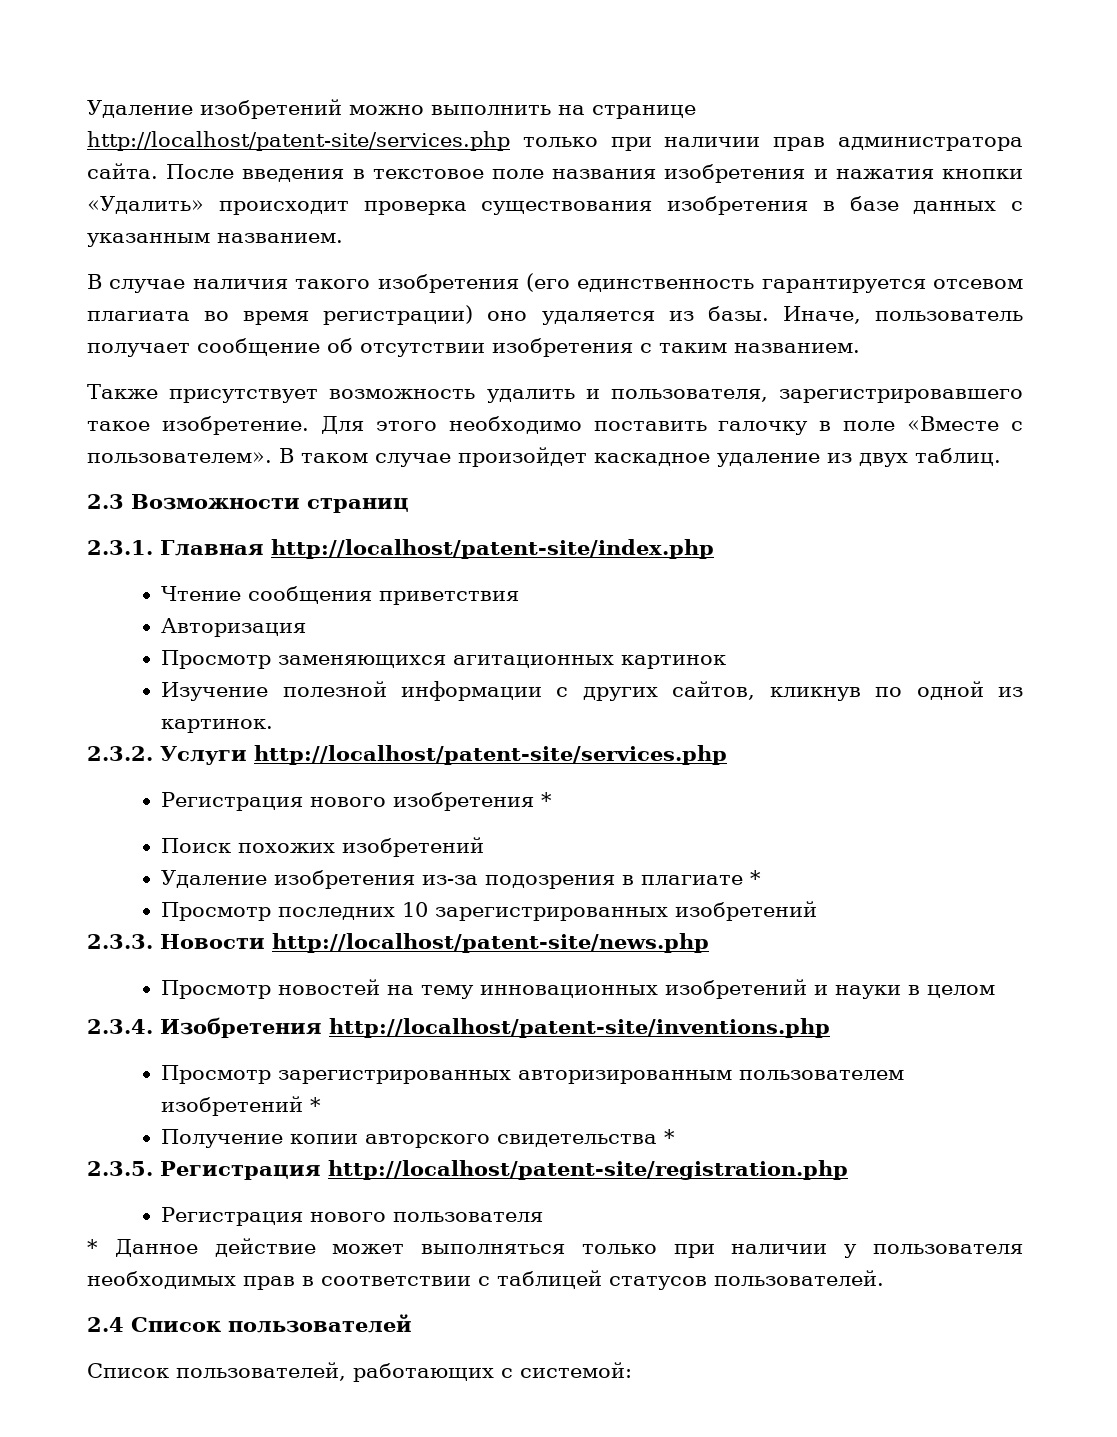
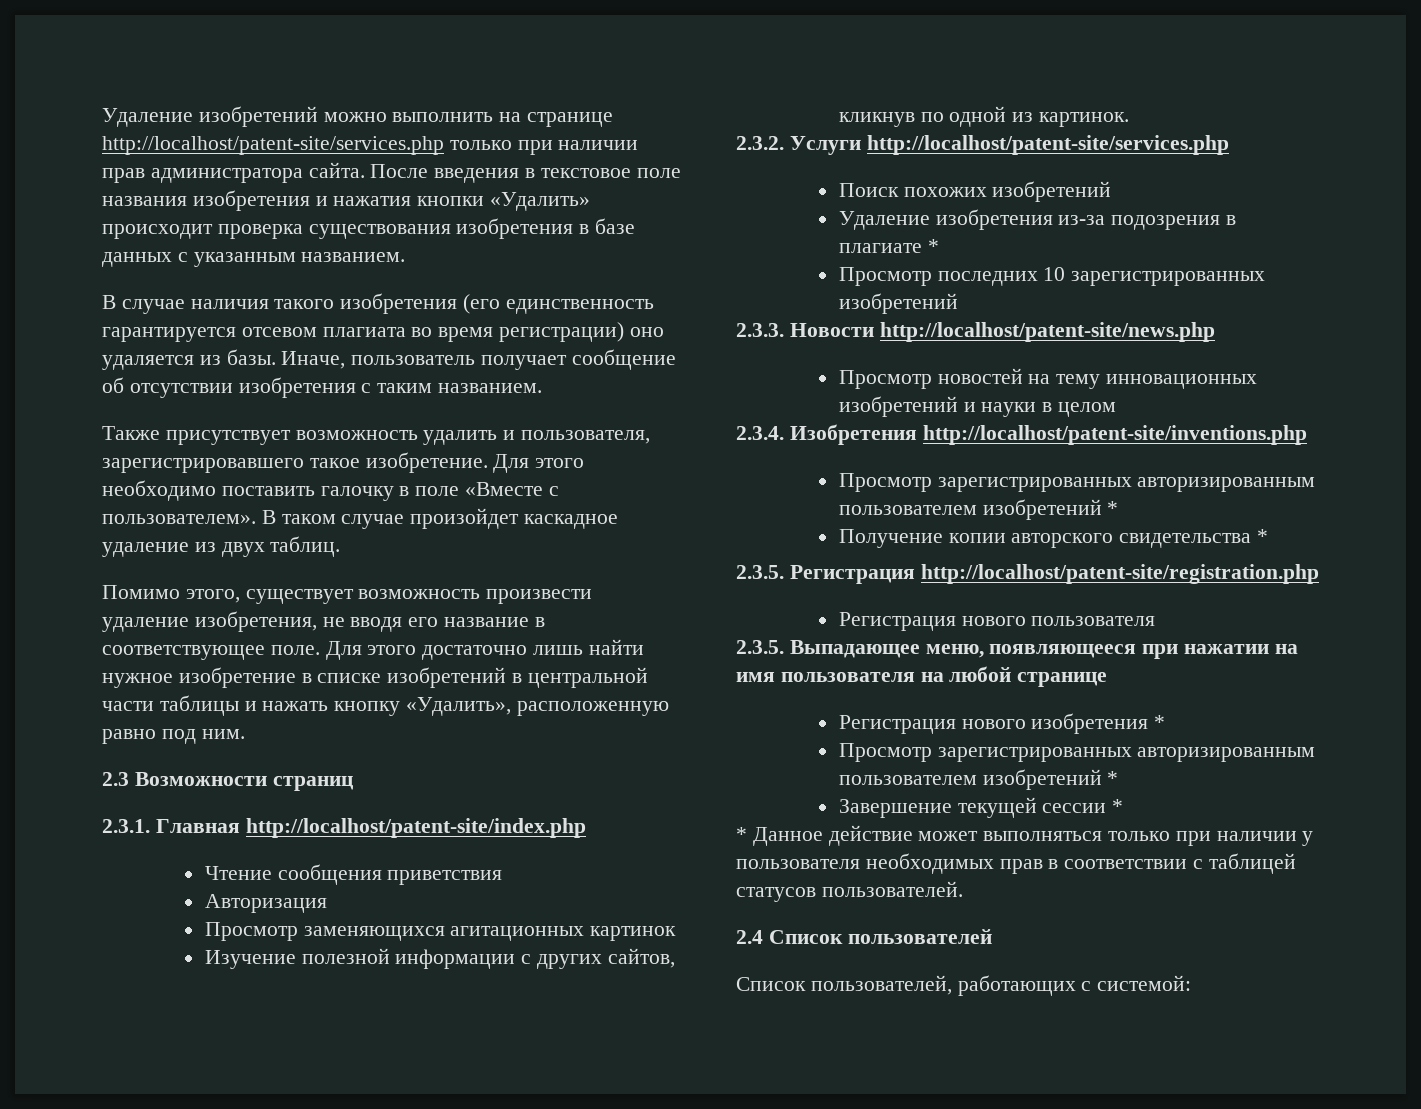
+ Помимо этого, существует возможность произвести удаление изобретения, не вводя его название в соответствующее поле. Для этого достаточно лишь найти нужное изобретение в списке изобретений в центральной части таблицы и нажать кнопку «Удалить», расположенную равно под ним.
- Регистрация нового изобретения *
+ 2.3.5. Выпадающее меню, появляющееся при нажатии на имя пользователя на любой странице
+ Регистрация нового изобретения *
+ Просмотр зарегистрированных авторизированным пользователем изобретений *
+ Завершение текущей сессии *

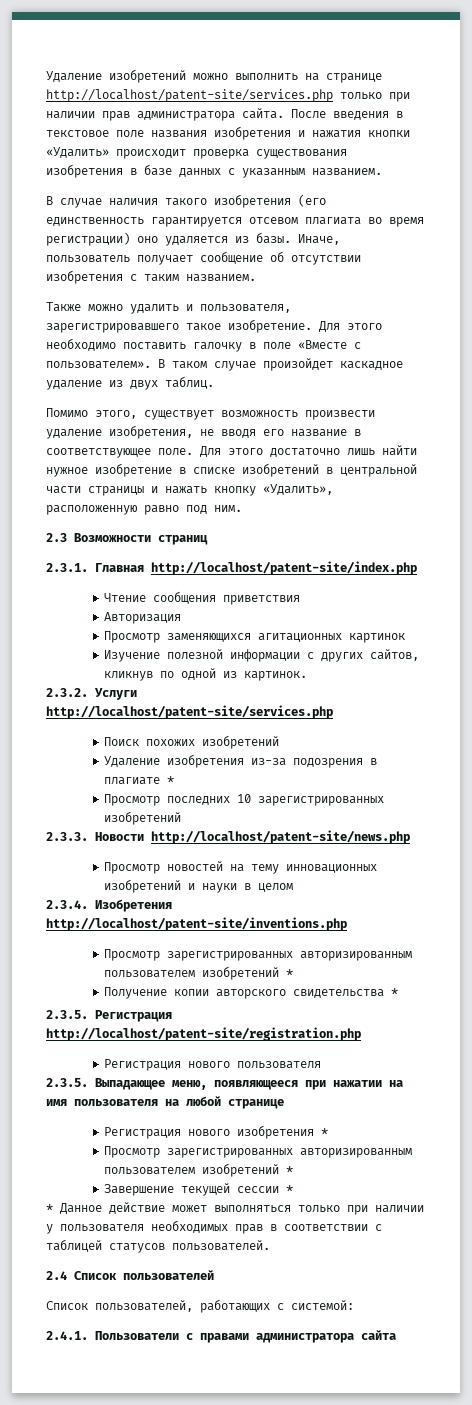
- Также присутствует возможность удалить и пользователя, зарегистрировавшего такое изобретение.
+ Также можно удалить и пользователя, зарегистрировавшего такое изобретение.
- Для этого достаточно лишь найти нужное изобретение в списке изобретений в центральной части таблицы и нажать кнопку «Удалить», расположенную равно под ним.
+ Для этого достаточно лишь найти нужное изобретение в списке изобретений в центральной части страницы и нажать кнопку «Удалить», расположенную равно под ним.
+ 2.4.1. Пользователи с правами администратора сайта

